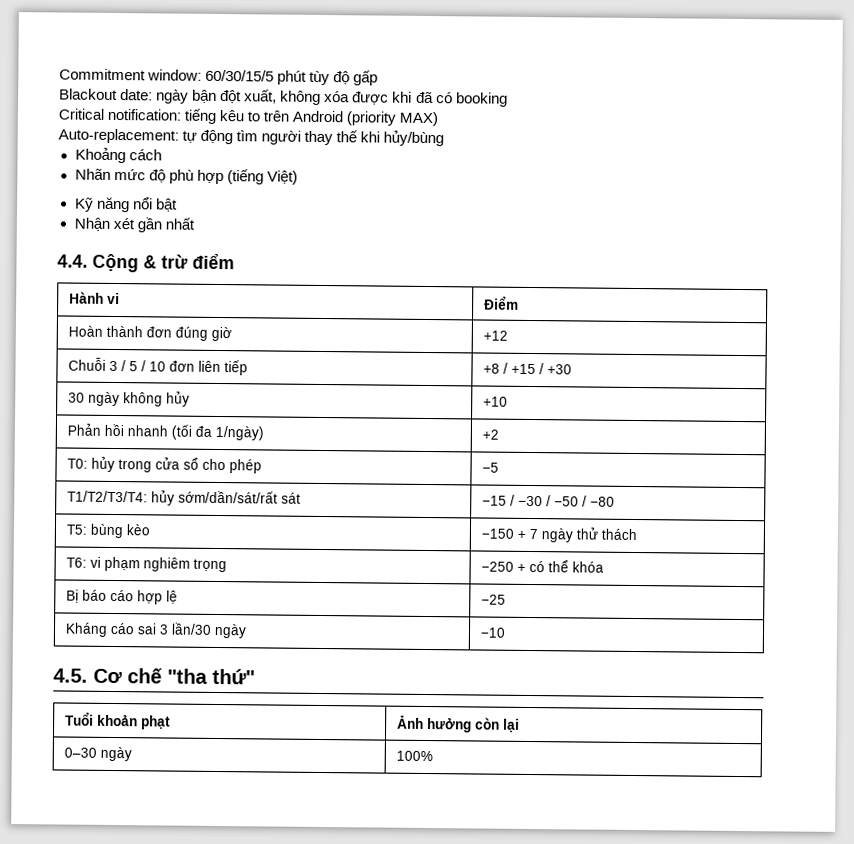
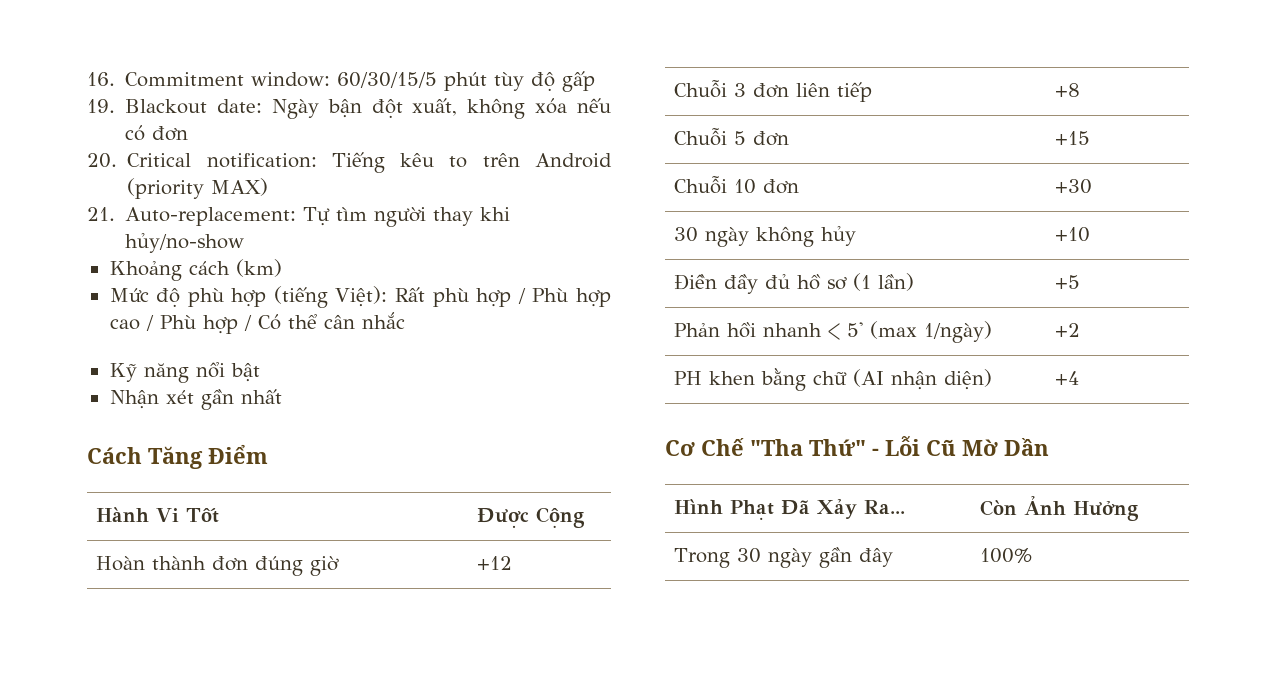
- Commitment window: 60/30/15/5 phút tùy độ gấp
+ 16. Commitment window: 60/30/15/5 phút tùy độ gấp
- Blackout date: ngày bận đột xuất, không xóa được khi đã có booking
- Critical notification: tiếng kêu to trên Android (priority MAX)
+ 19. Blackout date: Ngày bận đột xuất, không xóa nếu có đơn
+ 20. Critical notification: Tiếng kêu to trên Android (priority MAX)
- Auto-replacement: tự động tìm người thay thế khi hủy/bùng
+ 21. Auto-replacement: Tự tìm người thay khi hủy/no-show
- Khoảng cách
- Nhãn mức độ phù hợp (tiếng Việt)
+ Khoảng cách (km)
+ Mức độ phù hợp (tiếng Việt): Rất phù hợp / Phù hợp cao / Phù hợp / Có thể cân nhắc
- 4.4. Cộng & trừ điểm
- Hành vi | Điểm
+ Cách Tăng Điểm
+ Hành Vi Tốt | Được Cộng
- Chuỗi 3 / 5 / 10 đơn liên tiếp | +8 / +15 / +30
+ Chuỗi 3 đơn liên tiếp | +8
+ Chuỗi 5 đơn | +15
+ Chuỗi 10 đơn | +30
+ Điền đầy đủ hồ sơ (1 lần) | +5
- Phản hồi nhanh (tối đa 1/ngày) | +2
+ Phản hồi nhanh < 5' (max 1/ngày) | +2
- T0: hủy trong cửa sổ cho phép | −5
- T1/T2/T3/T4: hủy sớm/dần/sát/rất sát | −15 / −30 / −50 / −80
- T5: bùng kèo | −150 + 7 ngày thử thách
- T6: vi phạm nghiêm trọng | −250 + có thể khóa
- Bị báo cáo hợp lệ | −25
- Kháng cáo sai 3 lần/30 ngày | −10
- 4.5. Cơ chế "tha thứ"
- Tuổi khoản phạt | Ảnh hưởng còn lại
- 0–30 ngày | 100%
+ PH khen bằng chữ (AI nhận diện) | +4
+ Cơ Chế "Tha Thứ" - Lỗi Cũ Mờ Dần
+ Hình Phạt Đã Xảy Ra... | Còn Ảnh Hưởng
+ Trong 30 ngày gần đây | 100%

